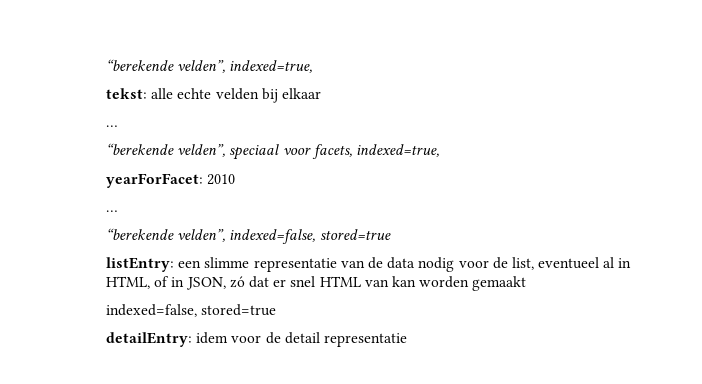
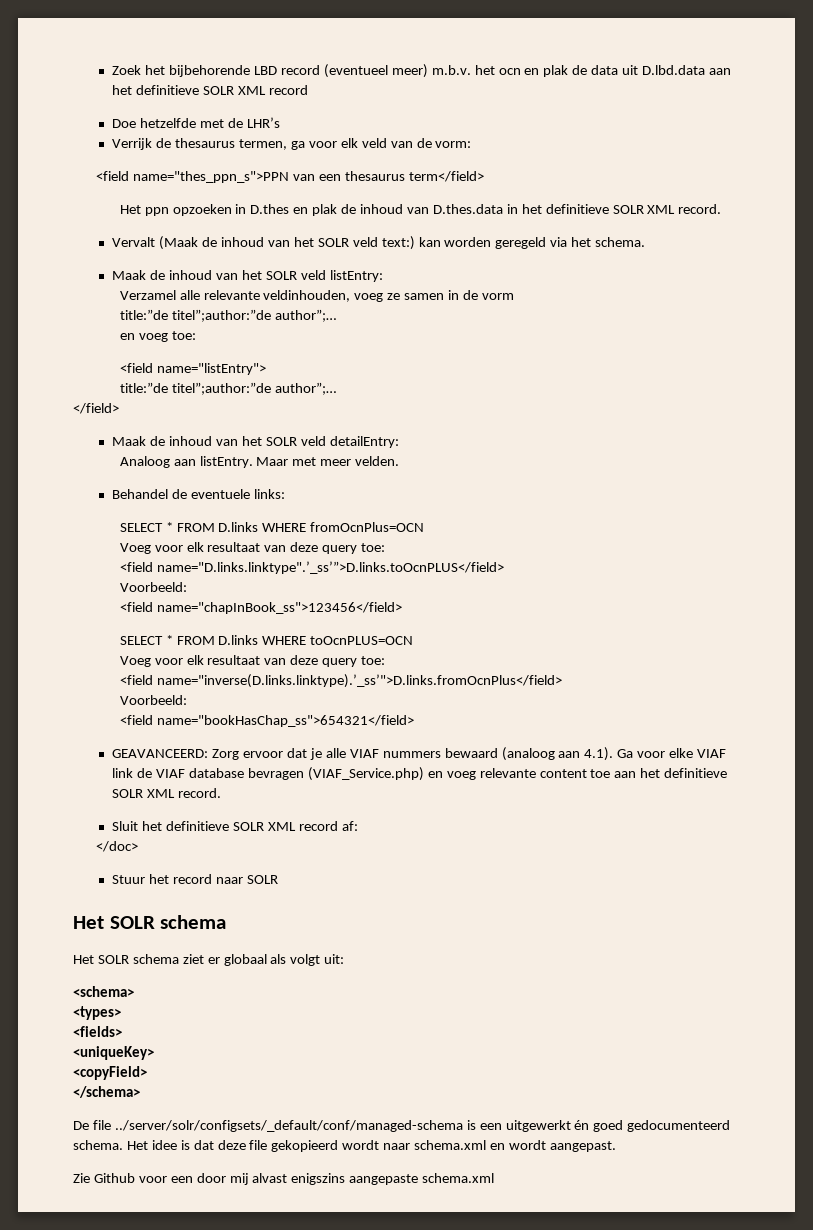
- “berekende velden”, indexed=true,
- tekst: alle echte velden bij elkaar
- …
- “berekende velden”, speciaal voor facets, indexed=true,
- yearForFacet: 2010
- …
- “berekende velden”, indexed=false, stored=true
- listEntry: een slimme representatie van de data nodig voor de list, eventueel al in HTML, of in JSON, zó dat er snel HTML van kan worden gemaakt
- indexed=false, stored=true
- detailEntry: idem voor de detail representatie
+ Zoek het bijbehorende LBD record (eventueel meer) m.b.v. het ocn en plak de data uit D.lbd.data aan het definitieve SOLR XML record
+ Doe hetzelfde met de LHR’s
+ Verrijk de thesaurus termen, ga voor elk veld van de vorm:
+ <field name="thes_ppn_s">PPN van een thesaurus term</field>
+ Het ppn opzoeken in D.thes en plak de inhoud van D.thes.data in het definitieve SOLR XML record.
+ Vervalt (Maak de inhoud van het SOLR veld text:) kan worden geregeld via het schema.
+ Maak de inhoud van het SOLR veld listEntry:
+ Verzamel alle relevante veldinhouden, voeg ze samen in de vorm
+ title:”de titel”;author:”de author”;…
+ en voeg toe:
+ <field name="listEntry">
+ title:”de titel”;author:”de author”;…
+ </field>
+ Maak de inhoud van het SOLR veld detailEntry:
+ Analoog aan listEntry. Maar met meer velden.
+ Behandel de eventuele links:
+ SELECT * FROM D.links WHERE fromOcnPlus=OCN
+ Voeg voor elk resultaat van deze query toe:
+ <field name="D.links.linktype".’_ss’”>D.links.toOcnPLUS</field>
+ Voorbeeld:
+ <field name="chapInBook_ss">123456</field>
+ SELECT * FROM D.links WHERE toOcnPLUS=OCN
+ Voeg voor elk resultaat van deze query toe:
+ <field name="inverse(D.links.linktype).’_ss’">D.links.fromOcnPlus</field>
+ Voorbeeld:
+ <field name="bookHasChap_ss">654321</field>
+ GEAVANCEERD: Zorg ervoor dat je alle VIAF nummers bewaard (analoog aan 4.1). Ga voor elke VIAF link de VIAF database bevragen (VIAF_Service.php) en voeg relevante content toe aan het definitieve SOLR XML record.
+ Sluit het definitieve SOLR XML record af:
+ </doc>
+ Stuur het record naar SOLR
+ Het SOLR schema
+ Het SOLR schema ziet er globaal als volgt uit:
+ <schema>
+ <types>
+ <fields>
+ <uniqueKey>
+ <copyField>
+ </schema>
+ De file ../server/solr/configsets/_default/conf/managed-schema is een uitgewerkt én goed gedocumenteerd schema. Het idee is dat deze file gekopieerd wordt naar schema.xml en wordt aangepast.
+ Zie Github voor een door mij alvast enigszins aangepaste schema.xml

